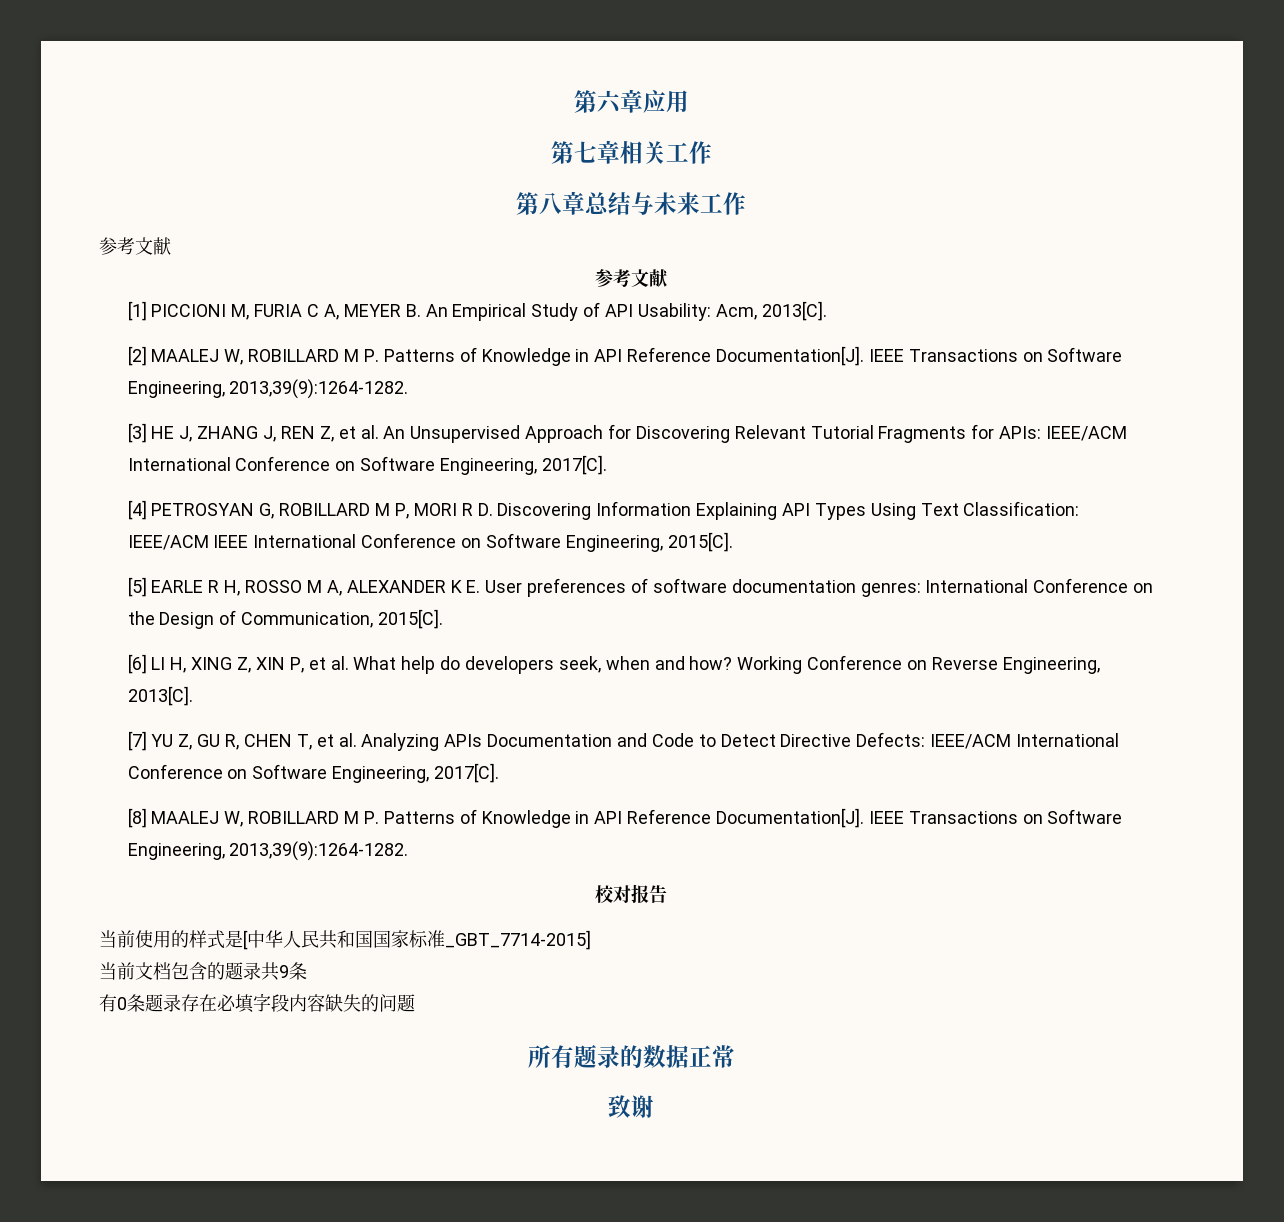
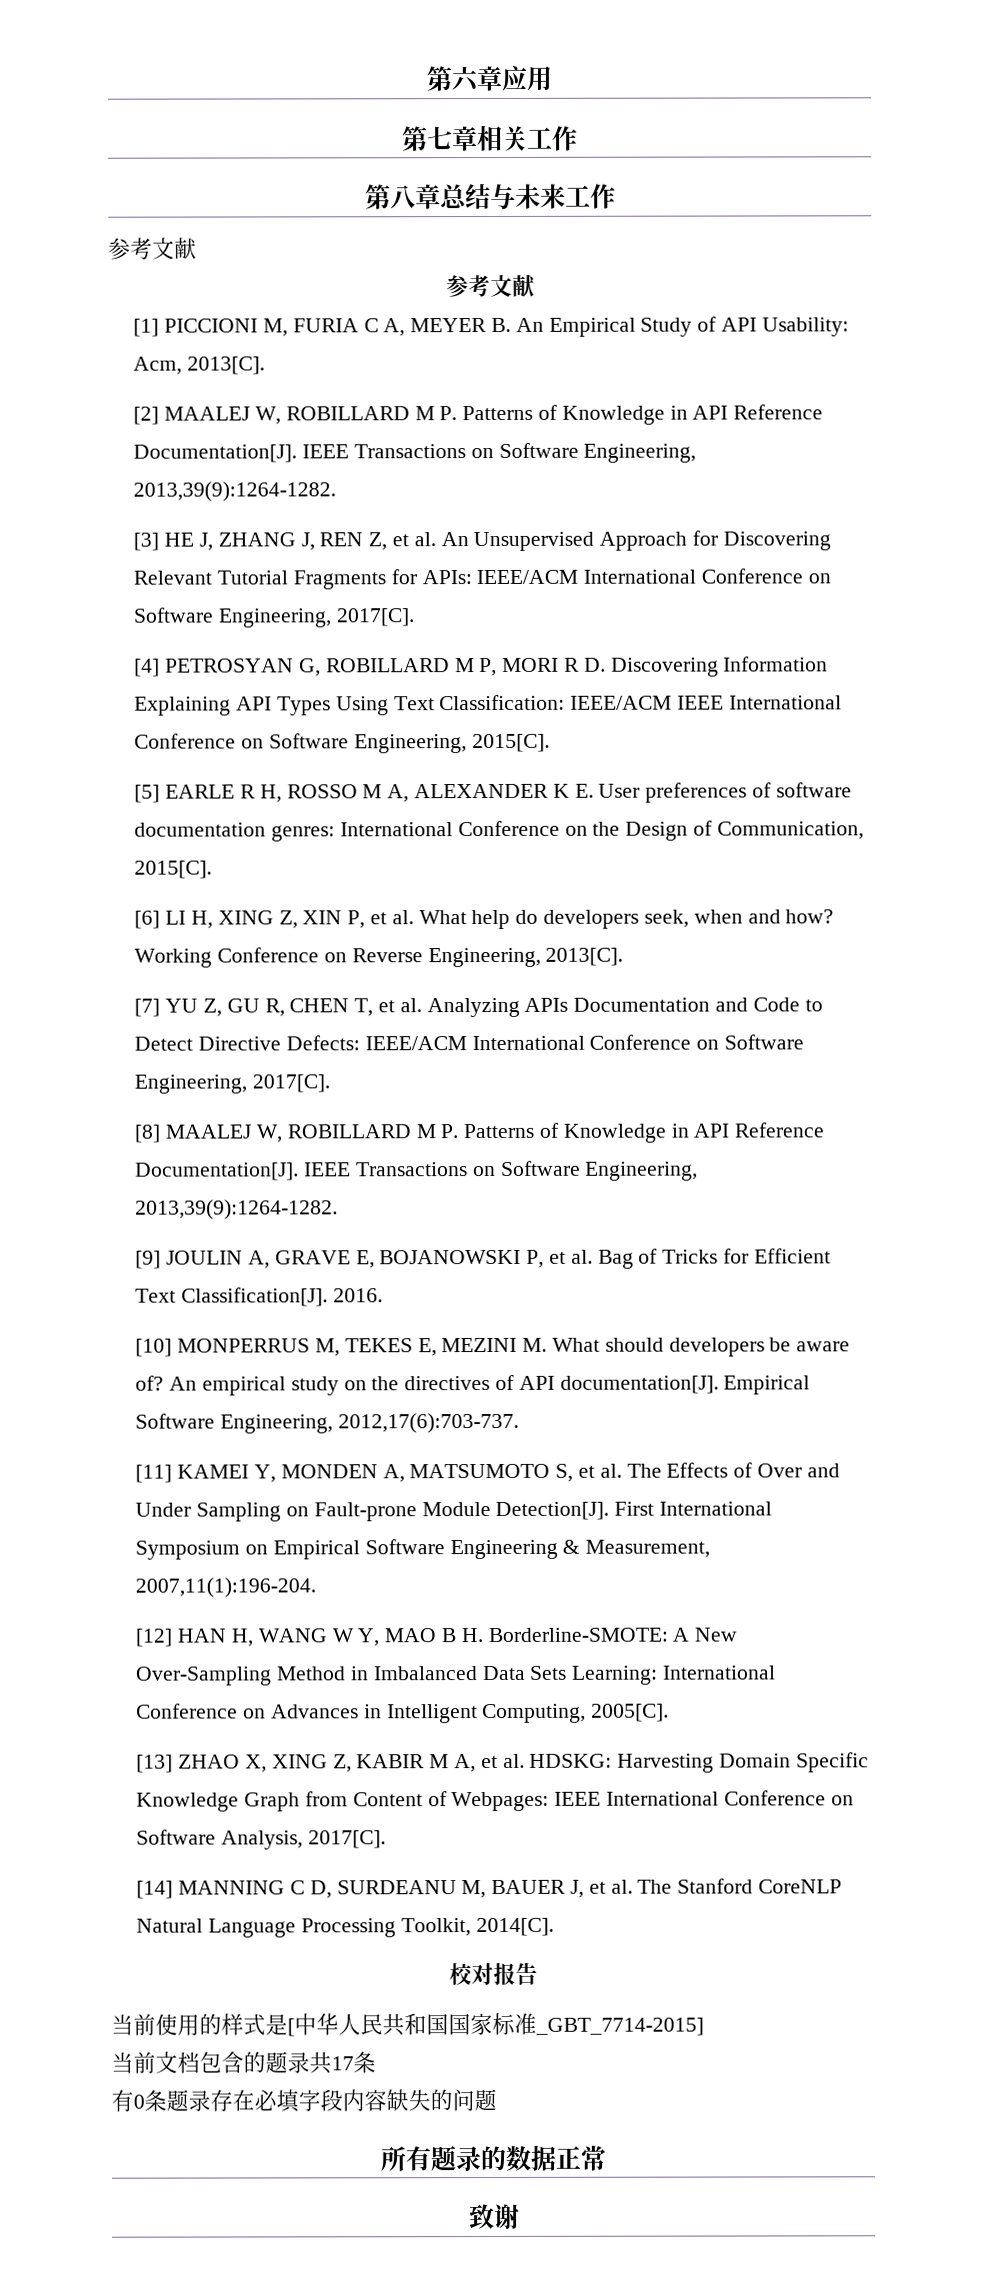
+ [9] JOULIN A, GRAVE E, BOJANOWSKI P, et al. Bag of Tricks for Efficient Text Classification[J]. 2016.
+ [10] MONPERRUS M, TEKES E, MEZINI M. What should developers be aware of? An empirical study on the directives of API documentation[J]. Empirical Software Engineering, 2012,17(6):703-737.
+ [11] KAMEI Y, MONDEN A, MATSUMOTO S, et al. The Effects of Over and Under Sampling on Fault-prone Module Detection[J]. First International Symposium on Empirical Software Engineering & Measurement, 2007,11(1):196-204.
+ [12] HAN H, WANG W Y, MAO B H. Borderline-SMOTE: A New Over-Sampling Method in Imbalanced Data Sets Learning: International Conference on Advances in Intelligent Computing, 2005[C].
+ [13] ZHAO X, XING Z, KABIR M A, et al. HDSKG: Harvesting Domain Specific Knowledge Graph from Content of Webpages: IEEE International Conference on Software Analysis, 2017[C].
+ [14] MANNING C D, SURDEANU M, BAUER J, et al. The Stanford CoreNLP Natural Language Processing Toolkit, 2014[C].
- 当前文档包含的题录共9条
+ 当前文档包含的题录共17条

